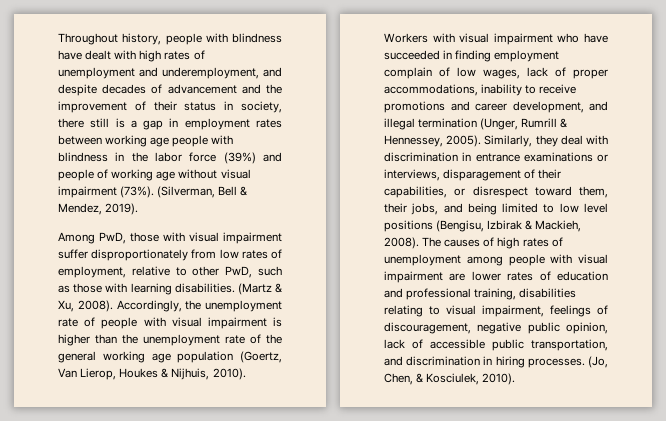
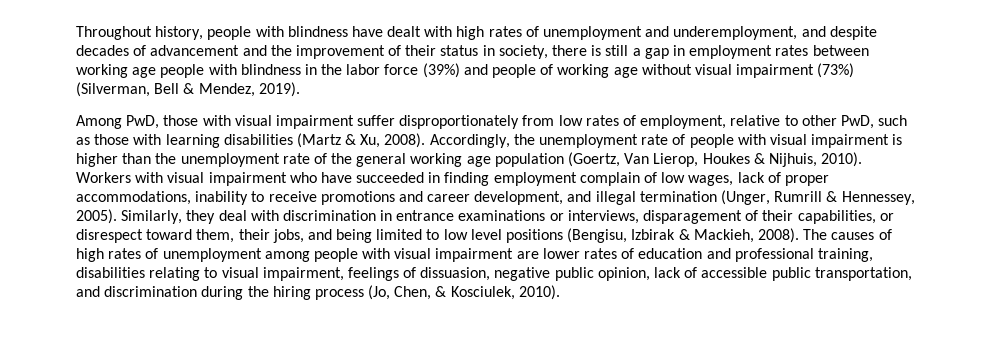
- Throughout history, people with blindness have dealt with high rates of unemployment and underemployment, and despite decades of advancement and the improvement of their status in society, there still is a gap in employment rates between working age people with blindness in the labor force (39%) and people of working age without visual impairment (73%). (Silverman, Bell & Mendez, 2019).
+ Throughout history, people with blindness have dealt with high rates of unemployment and underemployment, and despite decades of advancement and the improvement of their status in society, there is still a gap in employment rates between working age people with blindness in the labor force (39%) and people of working age without visual impairment (73%) (Silverman, Bell & Mendez, 2019).
- Among PwD, those with visual impairment suffer disproportionately from low rates of employment, relative to other PwD, such as those with learning disabilities. (Martz & Xu, 2008).
+ Among PwD, those with visual impairment suffer disproportionately from low rates of employment, relative to other PwD, such as those with learning disabilities (Martz & Xu, 2008).
- The causes of high rates of unemployment among people with visual impairment are lower rates of education and professional training, disabilities relating to visual impairment, feelings of discouragement, negative public opinion, lack of accessible public transportation, and discrimination in hiring processes. (Jo, Chen, & Kosciulek, 2010).
+ The causes of high rates of unemployment among people with visual impairment are lower rates of education and professional training, disabilities relating to visual impairment, feelings of dissuasion, negative public opinion, lack of accessible public transportation, and discrimination during the hiring process (Jo, Chen, & Kosciulek, 2010).

